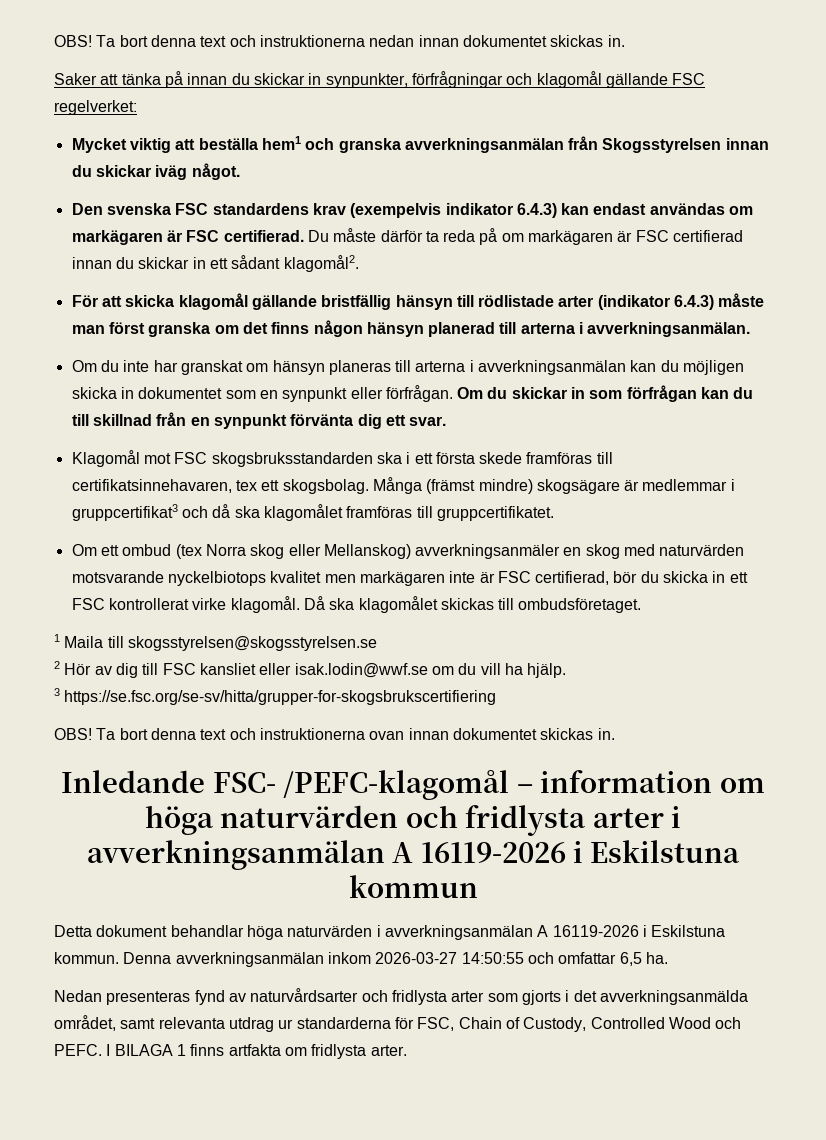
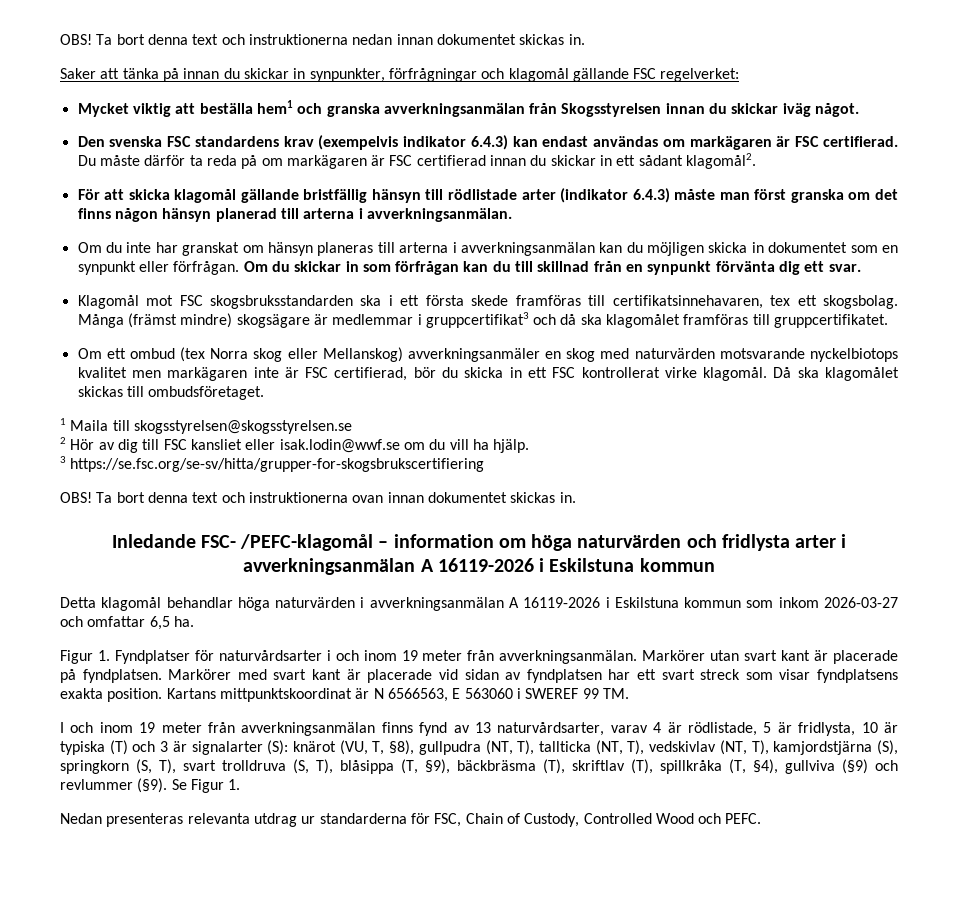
- Detta dokument behandlar höga naturvärden i avverkningsanmälan A 16119-2026 i Eskilstuna kommun. Denna avverkningsanmälan inkom 2026-03-27 14:50:55 och omfattar 6,5 ha.
+ Detta klagomål behandlar höga naturvärden i avverkningsanmälan A 16119-2026 i Eskilstuna kommun som inkom 2026-03-27 och omfattar 6,5 ha.
- Nedan presenteras fynd av naturvårdsarter och fridlysta arter som gjorts i det avverkningsanmälda området, samt relevanta utdrag ur standarderna för FSC, Chain of Custody, Controlled Wood och PEFC. I BILAGA 1 finns artfakta om fridlysta arter.
+ Figur 1. Fyndplatser för naturvårdsarter i och inom 19 meter från avverkningsanmälan. Markörer utan svart kant är placerade på fyndplatsen. Markörer med svart kant är placerade vid sidan av fyndplatsen har ett svart streck som visar fyndplatsens exakta position. Kartans mittpunktskoordinat är N 6566563, E 563060 i SWEREF 99 TM.
+ I och inom 19 meter från avverkningsanmälan finns fynd av 13 naturvårdsarter, varav 4 är rödlistade, 5 är fridlysta, 10 är typiska (T) och 3 är signalarter (S): knärot (VU, T, §8), gullpudra (NT, T), tallticka (NT, T), vedskivlav (NT, T), kamjordstjärna (S), springkorn (S, T), svart trolldruva (S, T), blåsippa (T, §9), bäckbräsma (T), skriftlav (T), spillkråka (T, §4), gullviva (§9) och revlummer (§9). Se Figur 1.
+ Nedan presenteras relevanta utdrag ur standarderna för FSC, Chain of Custody, Controlled Wood och PEFC.

